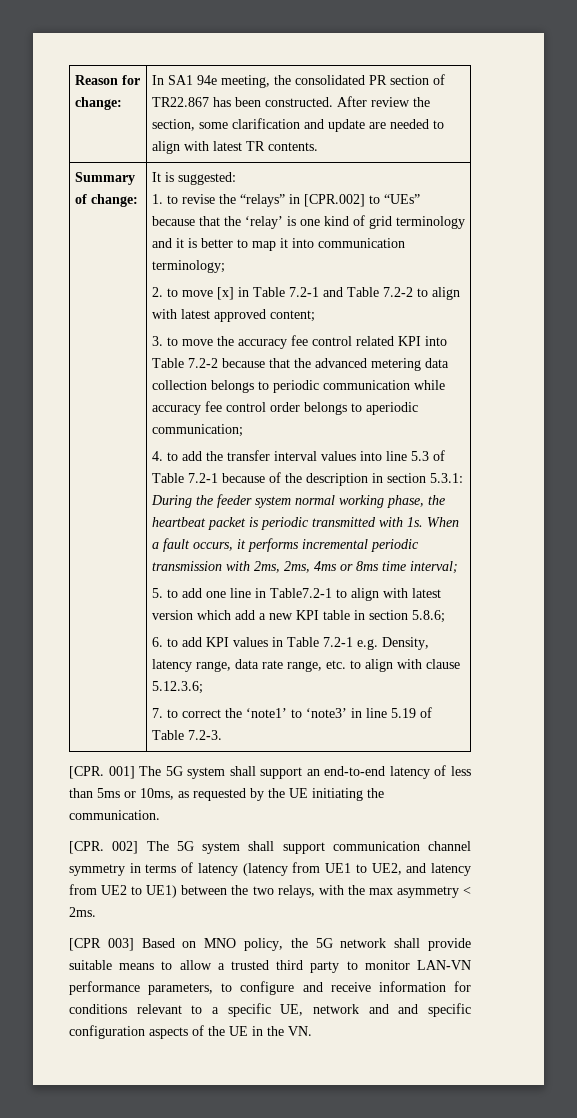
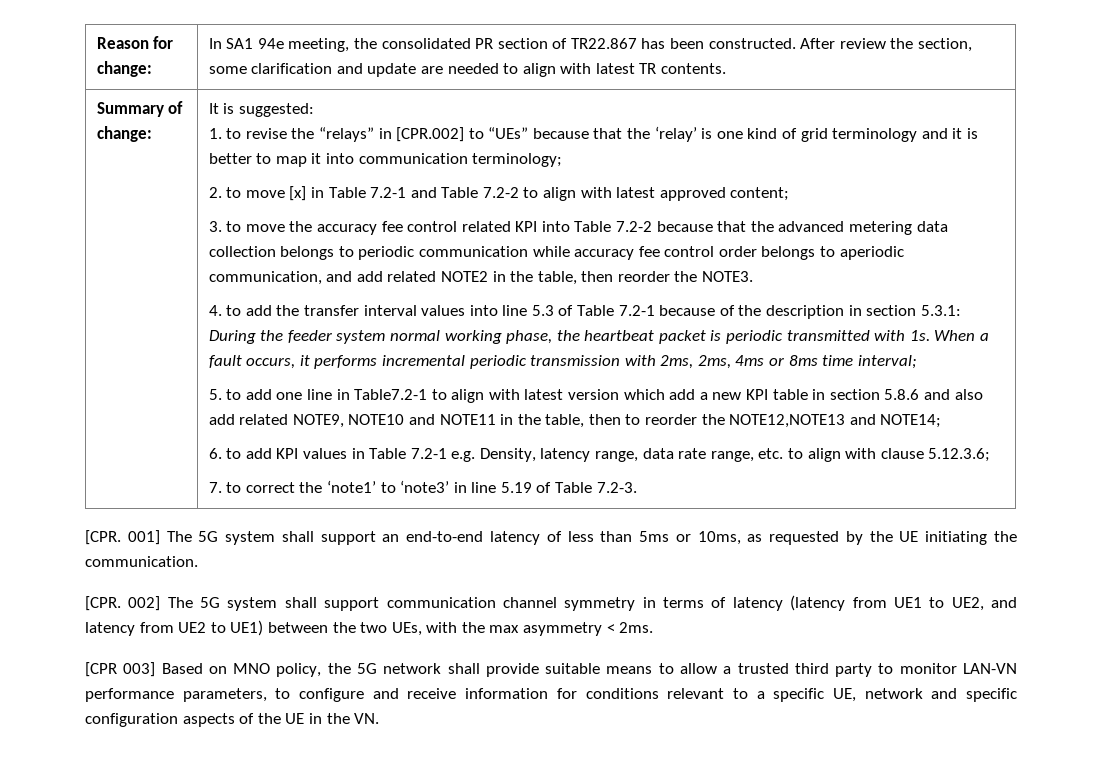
- 3. to move the accuracy fee control related KPI into Table 7.2-2 because that the advanced metering data collection belongs to periodic communication while accuracy fee control order belongs to aperiodic communication;
+ 3. to move the accuracy fee control related KPI into Table 7.2-2 because that the advanced metering data collection belongs to periodic communication while accuracy fee control order belongs to aperiodic communication, and add related NOTE2 in the table, then reorder the NOTE3.
- 5. to add one line in Table7.2-1 to align with latest version which add a new KPI table in section 5.8.6;
+ 5. to add one line in Table7.2-1 to align with latest version which add a new KPI table in section 5.8.6 and also add related NOTE9, NOTE10 and NOTE11 in the table, then to reorder the NOTE12,NOTE13 and NOTE14;
- [CPR. 002] The 5G system shall support communication channel symmetry in terms of latency (latency from UE1 to UE2, and latency from UE2 to UE1) between the two relays, with the max asymmetry < 2ms.
+ [CPR. 002] The 5G system shall support communication channel symmetry in terms of latency (latency from UE1 to UE2, and latency from UE2 to UE1) between the two UEs, with the max asymmetry < 2ms.
- [CPR 003] Based on MNO policy, the 5G network shall provide suitable means to allow a trusted third party to monitor LAN-VN performance parameters, to configure and receive information for conditions relevant to a specific UE, network and and specific configuration aspects of the UE in the VN.
+ [CPR 003] Based on MNO policy, the 5G network shall provide suitable means to allow a trusted third party to monitor LAN-VN performance parameters, to configure and receive information for conditions relevant to a specific UE, network and specific configuration aspects of the UE in the VN.

